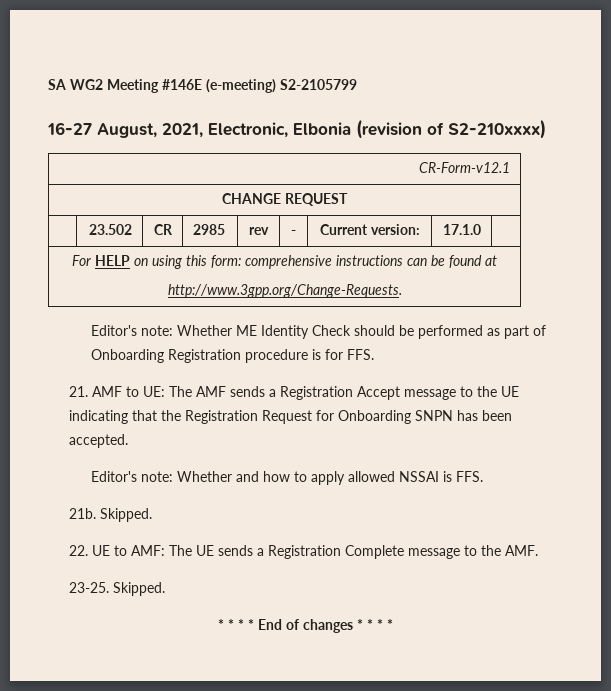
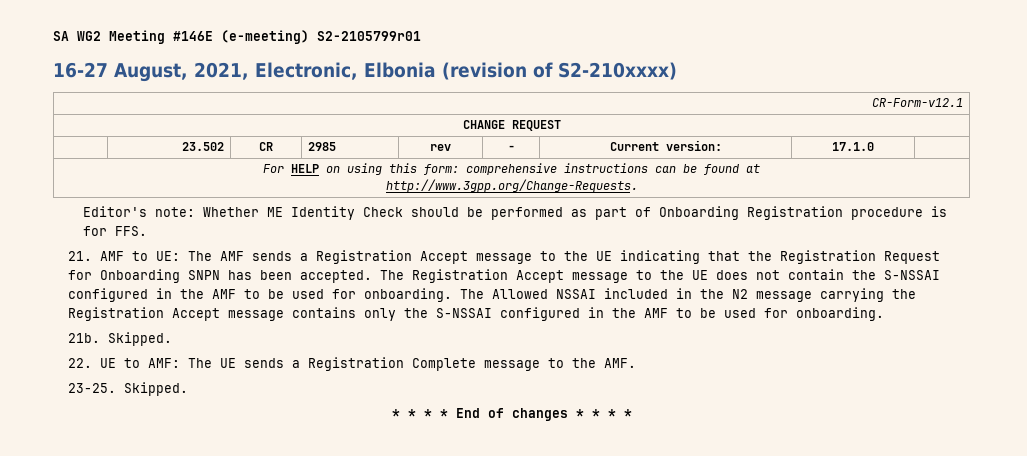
- SA WG2 Meeting #146E (e-meeting) S2-2105799
+ SA WG2 Meeting #146E (e-meeting) S2-2105799r01
- 21. AMF to UE: The AMF sends a Registration Accept message to the UE indicating that the Registration Request for Onboarding SNPN has been accepted.
- Editor's note: Whether and how to apply allowed NSSAI is FFS.
+ 21. AMF to UE: The AMF sends a Registration Accept message to the UE indicating that the Registration Request for Onboarding SNPN has been accepted. The Registration Accept message to the UE does not contain the S-NSSAI configured in the AMF to be used for onboarding. The Allowed NSSAI included in the N2 message carrying the Registration Accept message contains only the S-NSSAI configured in the AMF to be used for onboarding.

